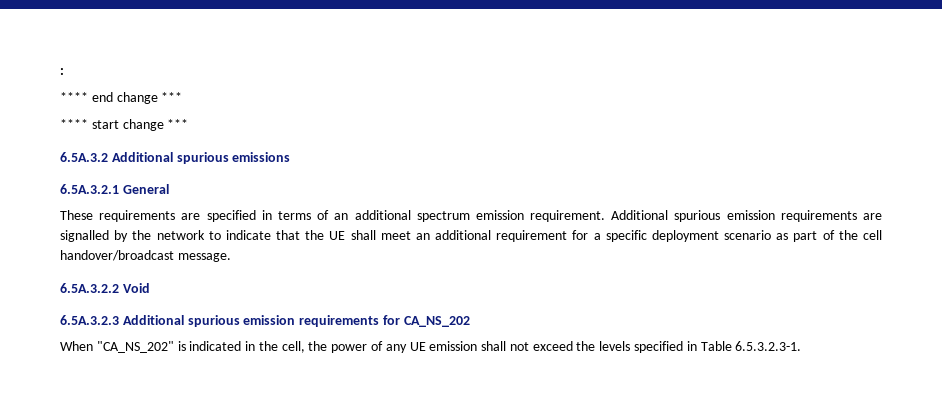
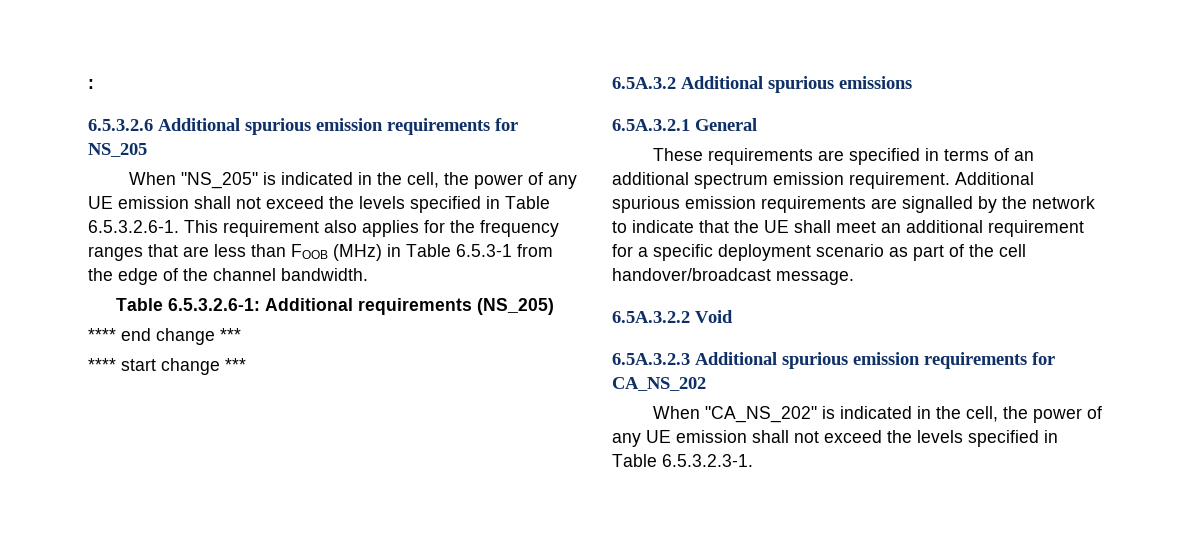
+ 6.5.3.2.6 Additional spurious emission requirements for NS_205
+ When "NS_205" is indicated in the cell, the power of any UE emission shall not exceed the levels specified in Table 6.5.3.2.6-1. This requirement also applies for the frequency ranges that are less than FOOB (MHz) in Table 6.5.3-1 from the edge of the channel bandwidth.
+ Table 6.5.3.2.6-1: Additional requirements (NS_205)

